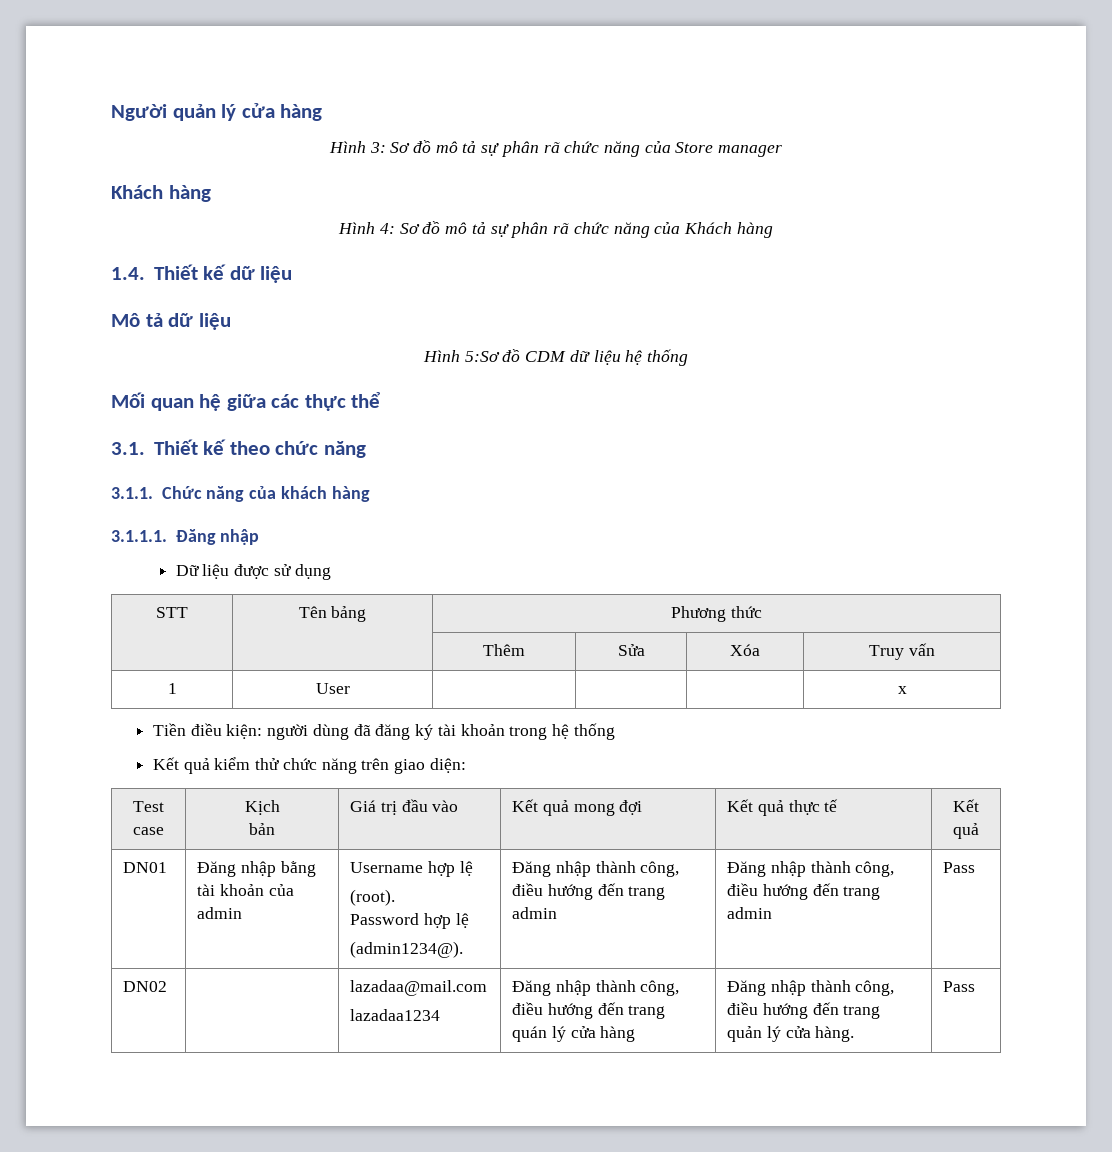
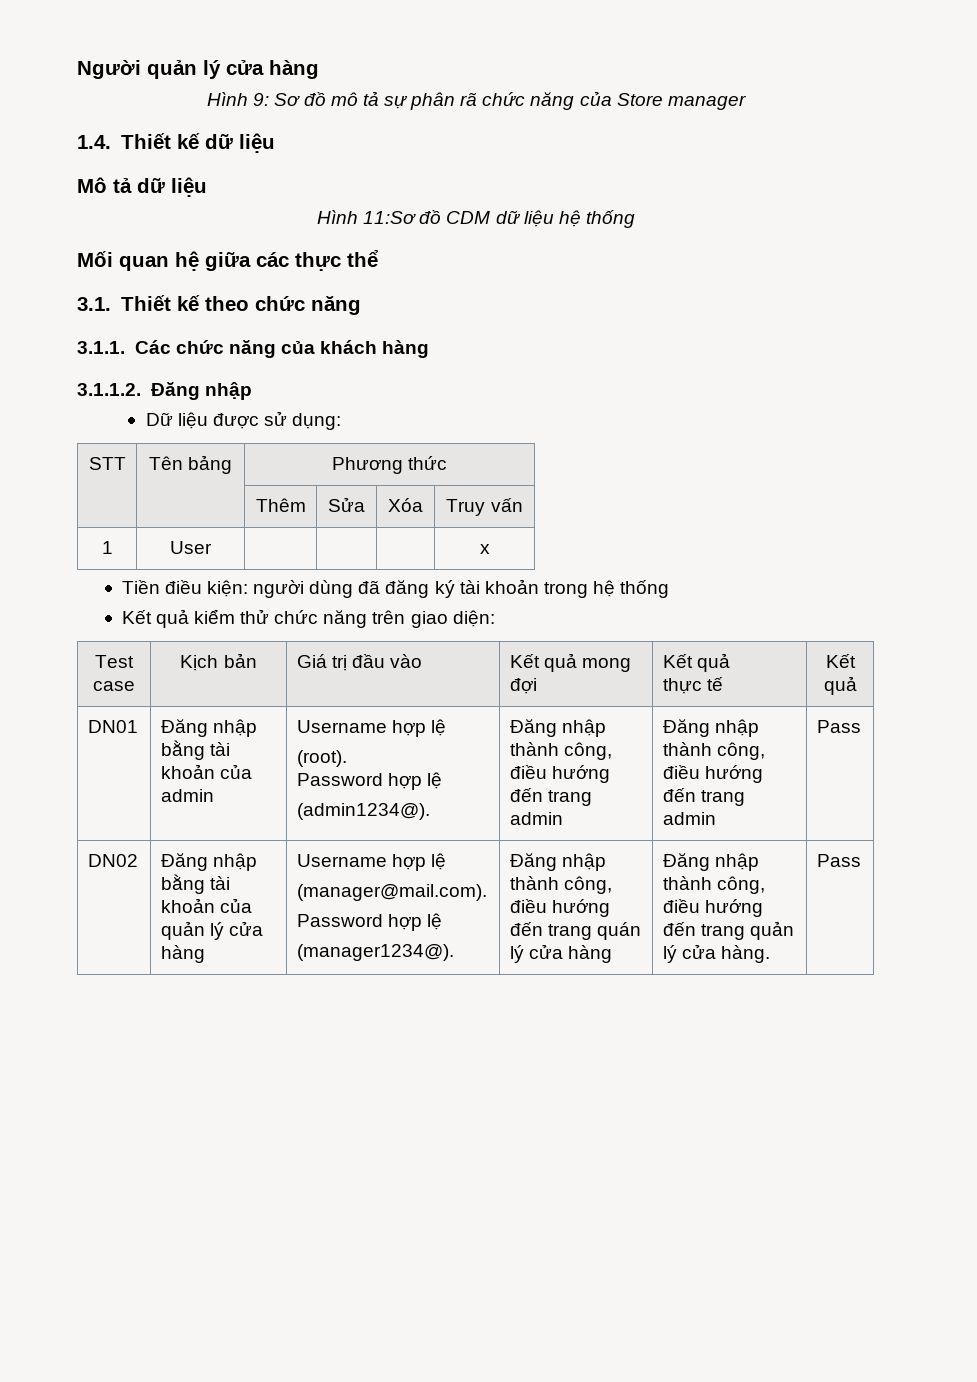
- Hình 3: Sơ đồ mô tả sự phân rã chức năng của Store manager
- Khách hàng
- Hình 4: Sơ đồ mô tả sự phân rã chức năng của Khách hàng
+ Hình 9: Sơ đồ mô tả sự phân rã chức năng của Store manager
- Hình 5:Sơ đồ CDM dữ liệu hệ thống
+ Hình 11:Sơ đồ CDM dữ liệu hệ thống
- 3.1.1. Chức năng của khách hàng
+ 3.1.1. Các chức năng của khách hàng
- 3.1.1.1. Đăng nhập
+ 3.1.1.2. Đăng nhập
- Dữ liệu được sử dụng
+ Dữ liệu được sử dụng:
- Test case | Kịch
- bản | Giá trị đầu vào | Kết quả mong đợi | Kết quả thực tế | Kết quả
+ Test case | Kịch bản | Giá trị đầu vào | Kết quả mong đợi | Kết quả
+ thực tế | Kết quả
- lazadaa@mail.com
- lazadaa1234
+ Đăng nhập bằng tài khoản của quản lý cửa hàng | Username hợp lệ
+ (manager@mail.com).
+ Password hợp lệ
+ (manager1234@).

